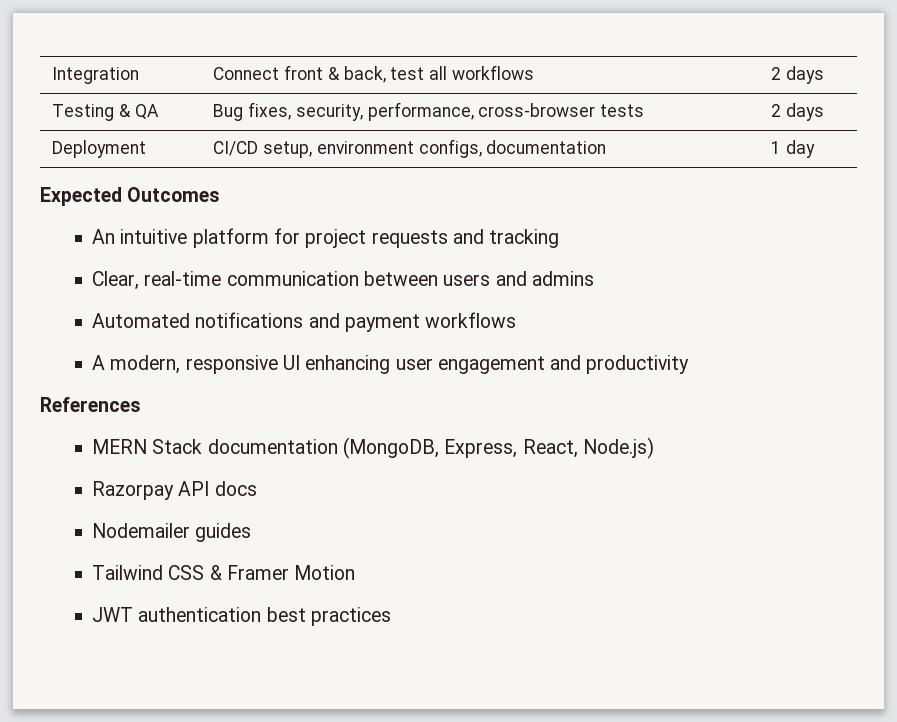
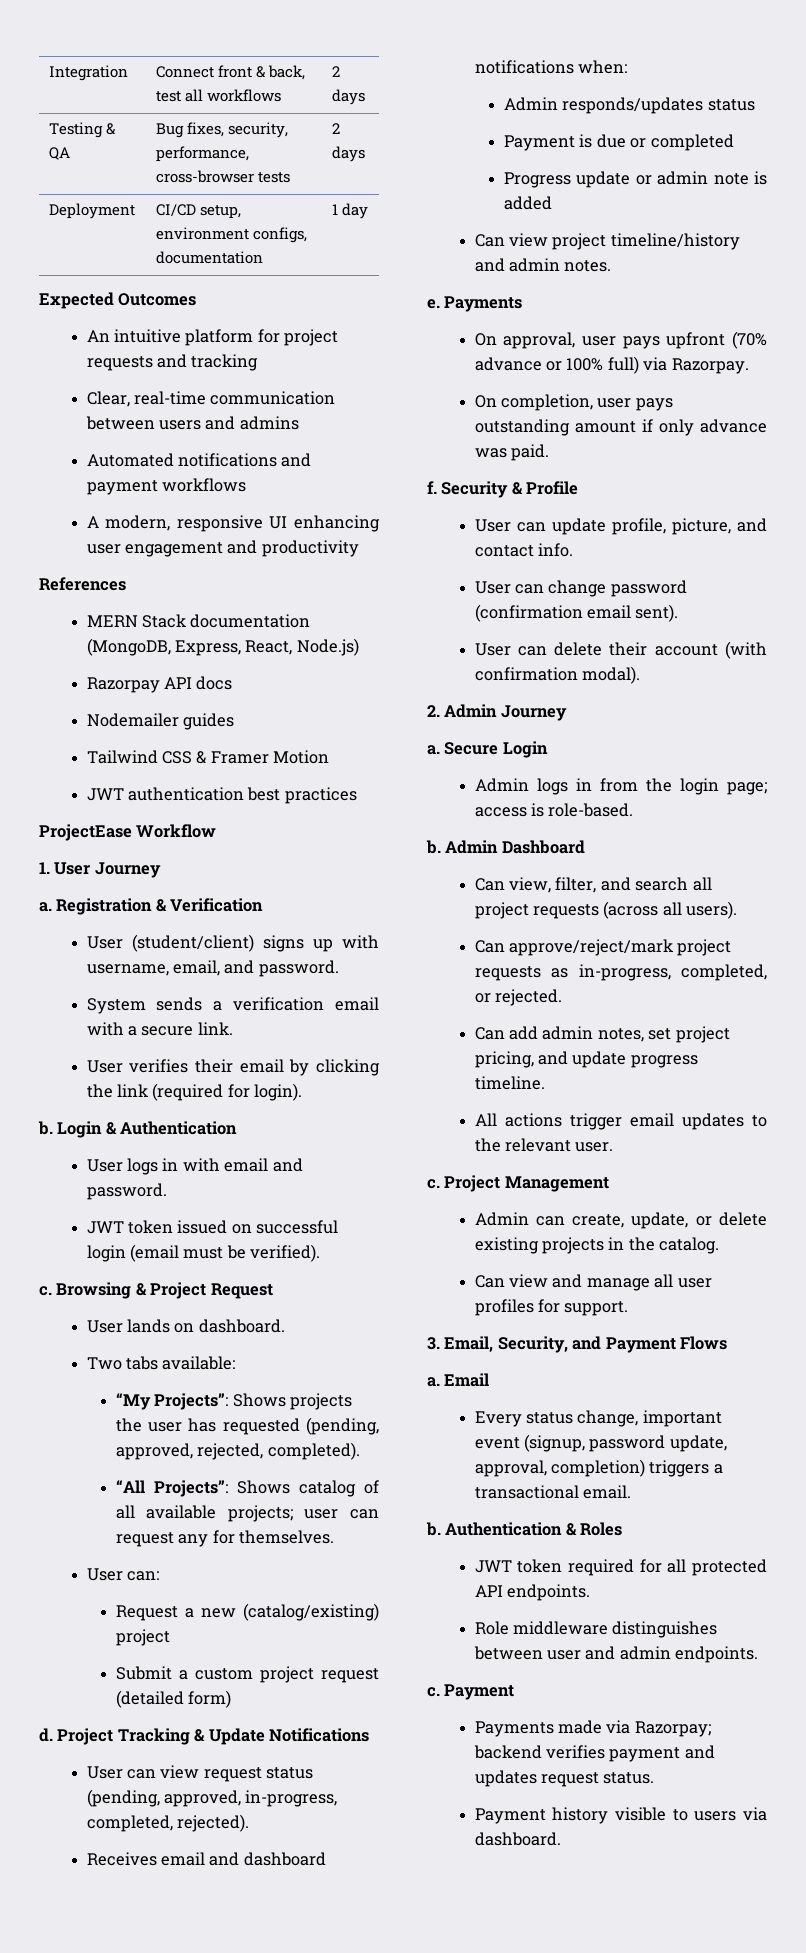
+ ProjectEase Workflow
+ 1. User Journey
+ a. Registration & Verification
+ User (student/client) signs up with username, email, and password.
+ System sends a verification email with a secure link.
+ User verifies their email by clicking the link (required for login).
+ b. Login & Authentication
+ User logs in with email and password.
+ JWT token issued on successful login (email must be verified).
+ c. Browsing & Project Request
+ User lands on dashboard.
+ Two tabs available:
+ “My Projects”: Shows projects the user has requested (pending, approved, rejected, completed).
+ “All Projects”: Shows catalog of all available projects; user can request any for themselves.
+ User can:
+ Request a new (catalog/existing) project
+ Submit a custom project request (detailed form)
+ d. Project Tracking & Update Notifications
+ User can view request status (pending, approved, in-progress, completed, rejected).
+ Receives email and dashboard notifications when:
+ Admin responds/updates status
+ Payment is due or completed
+ Progress update or admin note is added
+ Can view project timeline/history and admin notes.
+ e. Payments
+ On approval, user pays upfront (70% advance or 100% full) via Razorpay.
+ On completion, user pays outstanding amount if only advance was paid.
+ f. Security & Profile
+ User can update profile, picture, and contact info.
+ User can change password (confirmation email sent).
+ User can delete their account (with confirmation modal).
+ 2. Admin Journey
+ a. Secure Login
+ Admin logs in from the login page; access is role-based.
+ b. Admin Dashboard
+ Can view, filter, and search all project requests (across all users).
+ Can approve/reject/mark project requests as in-progress, completed, or rejected.
+ Can add admin notes, set project pricing, and update progress timeline.
+ All actions trigger email updates to the relevant user.
+ c. Project Management
+ Admin can create, update, or delete existing projects in the catalog.
+ Can view and manage all user profiles for support.
+ 3. Email, Security, and Payment Flows
+ a. Email
+ Every status change, important event (signup, password update, approval, completion) triggers a transactional email.
+ b. Authentication & Roles
+ JWT token required for all protected API endpoints.
+ Role middleware distinguishes between user and admin endpoints.
+ c. Payment
+ Payments made via Razorpay; backend verifies payment and updates request status.
+ Payment history visible to users via dashboard.

